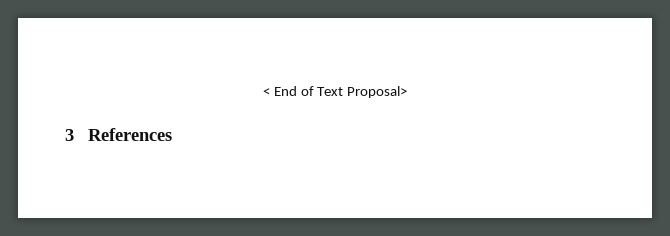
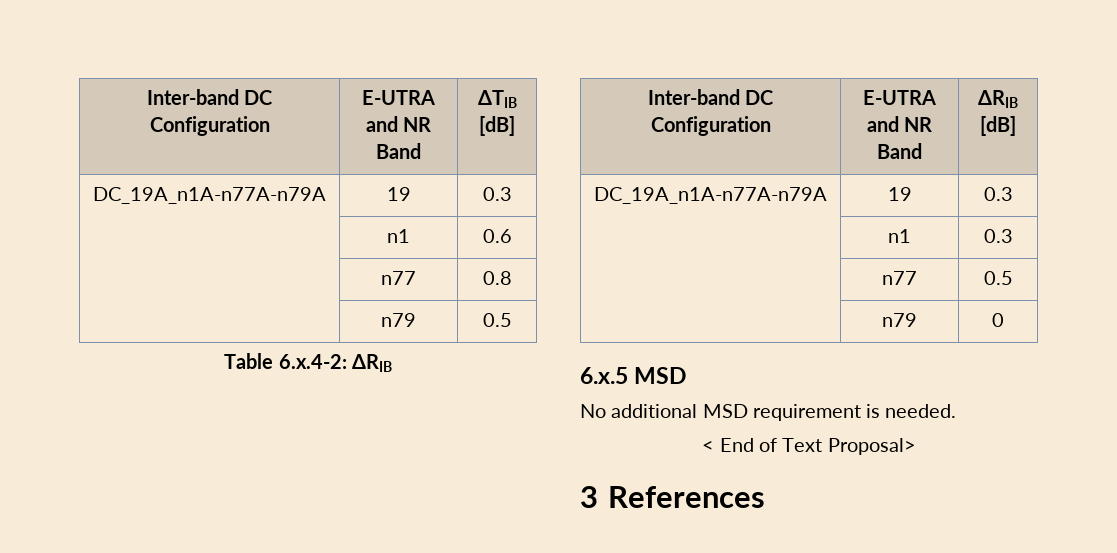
+ Inter-band DC Configuration | E-UTRA and NR Band | ΔTIB [dB]
+ DC_19A_n1A-n77A-n79A | 19 | 0.3
+ | n1 | 0.6
+ | n77 | 0.8
+ | n79 | 0.5
+ Table 6.x.4-2: ΔRIB
+ Inter-band DC Configuration | E-UTRA and NR Band | ΔRIB [dB]
+ DC_19A_n1A-n77A-n79A | 19 | 0.3
+ | n1 | 0.3
+ | n77 | 0.5
+ | n79 | 0
+ 6.x.5 MSD
+ No additional MSD requirement is needed.

